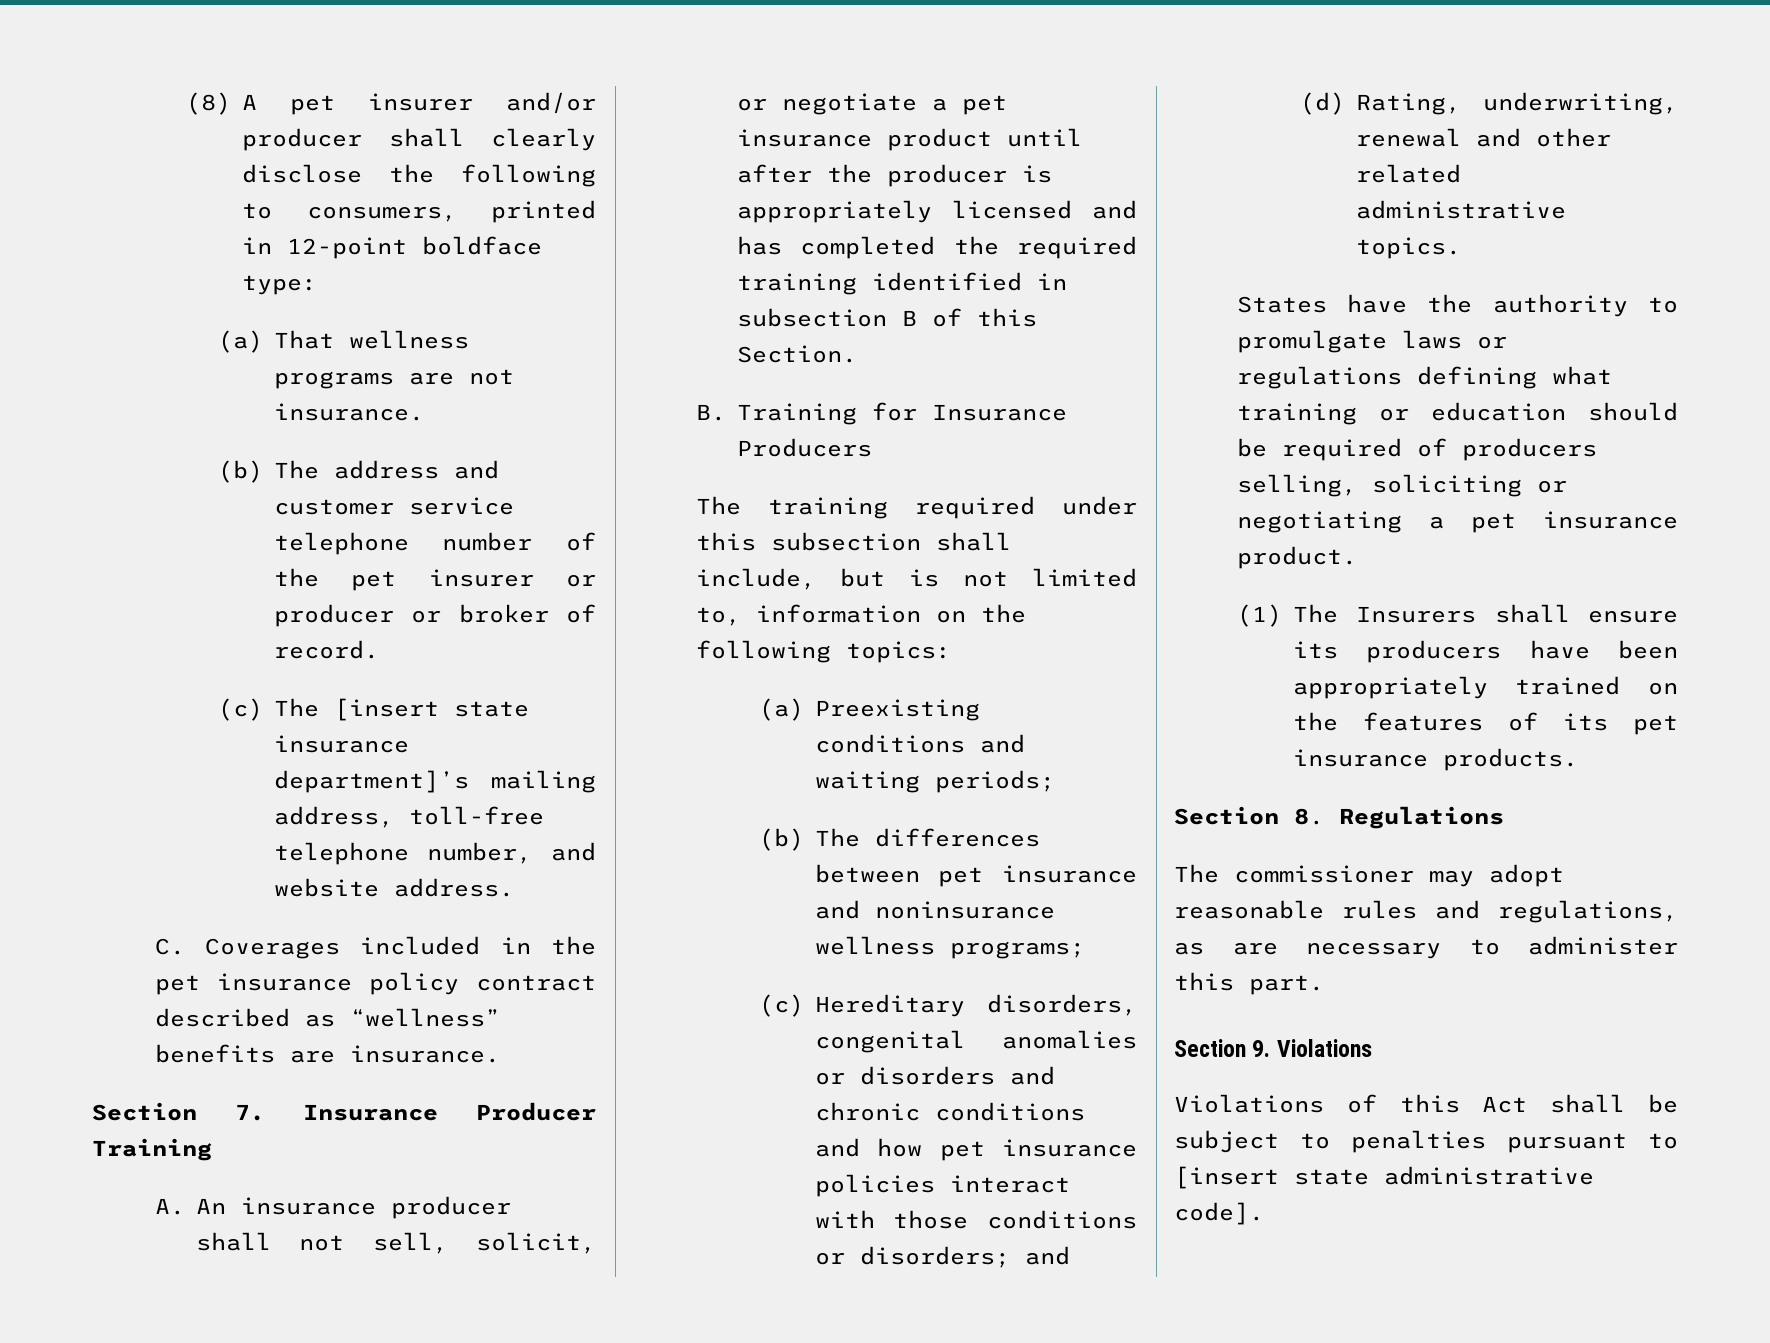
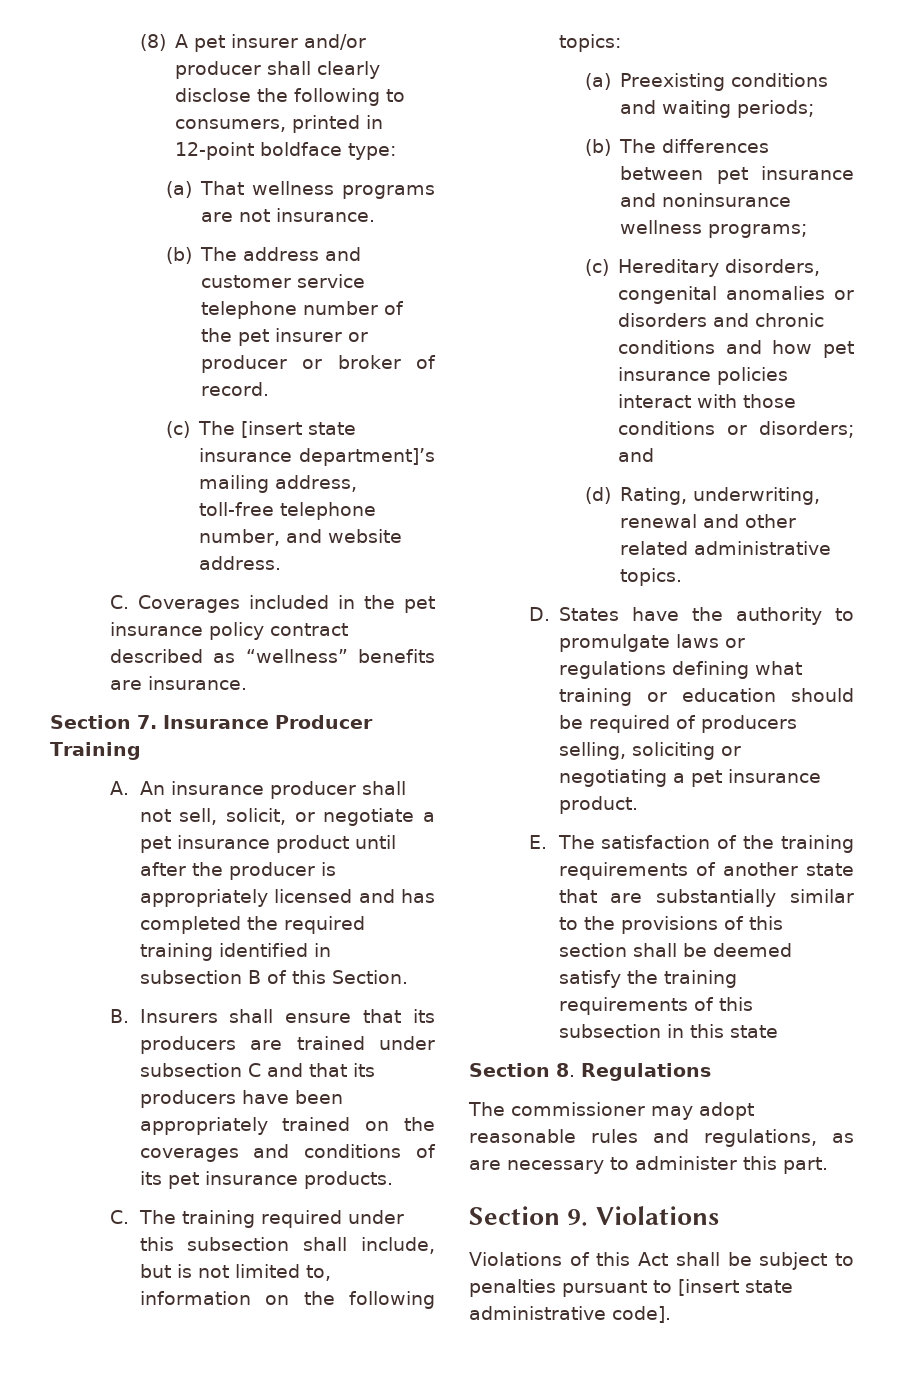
- B. Training for Insurance Producers
- The training required under this subsection shall include, but is not limited to, information on the following topics:
+ B. Insurers shall ensure that its producers are trained under subsection C and that its producers have been appropriately trained on the coverages and conditions of its pet insurance products.
+ C. The training required under this subsection shall include, but is not limited to, information on the following topics:
- States have the authority to promulgate laws or regulations defining what training or education should be required of producers selling, soliciting or negotiating a pet insurance product.
+ D. States have the authority to promulgate laws or regulations defining what training or education should be required of producers selling, soliciting or negotiating a pet insurance product.
- (1) The Insurers shall ensure its producers have been appropriately trained on the features of its pet insurance products.
+ E. The satisfaction of the training requirements of another state that are substantially similar to the provisions of this section shall be deemed satisfy the training requirements of this subsection in this state

